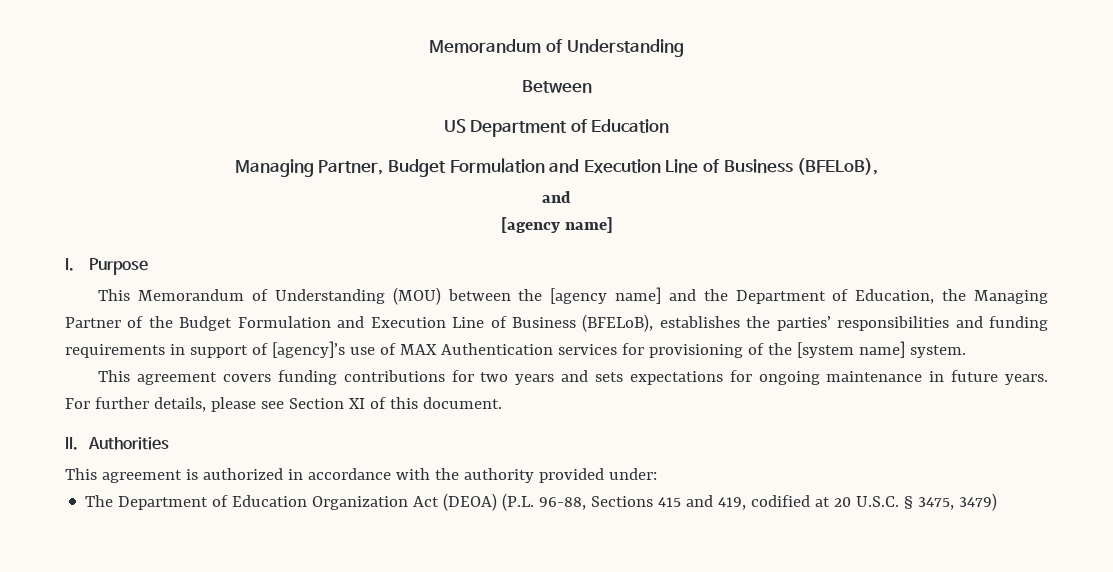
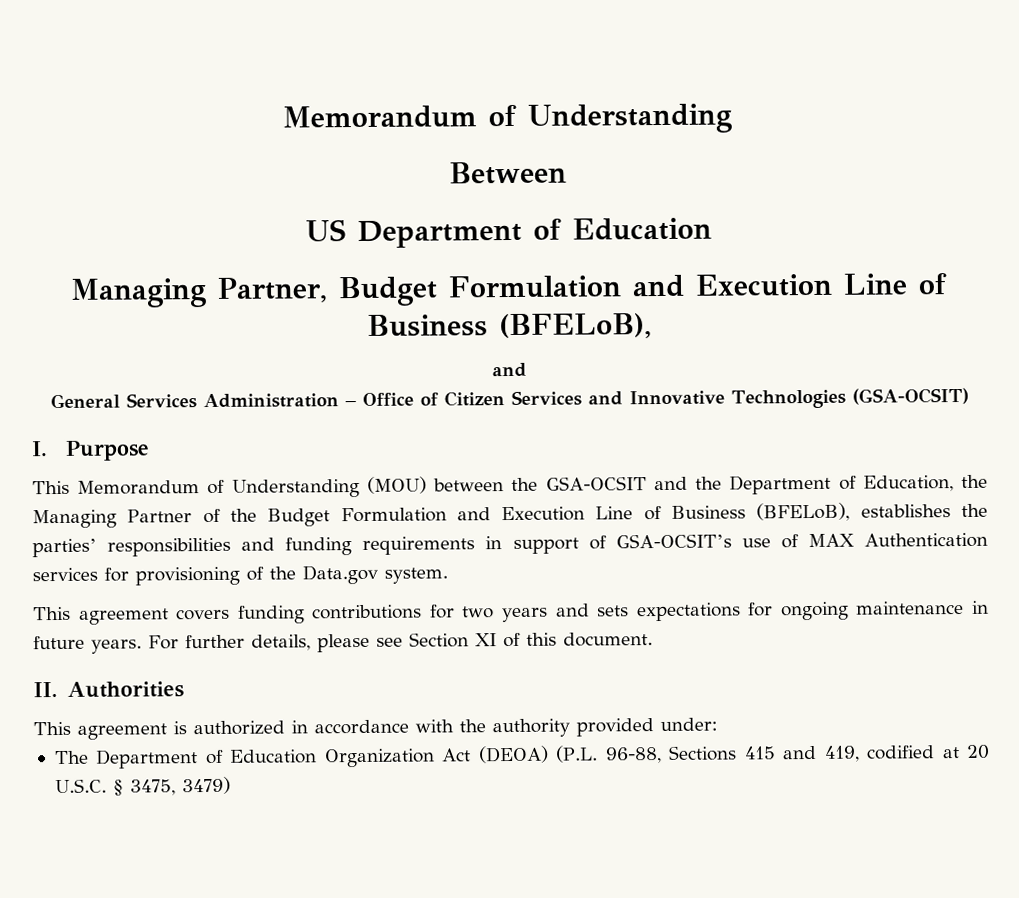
  Managing Partner, Budget Formulation and Execution Line of Business (BFELoB),
  and
- [agency name]
+ General Services Administration – Office of Citizen Services and Innovative Technologies (GSA-OCSIT)
- This Memorandum of Understanding (MOU) between the [agency name] and the Department of Education, the Managing Partner of the Budget Formulation and Execution Line of Business (BFELoB), establishes the parties’ responsibilities and funding requirements in support of [agency]’s use of MAX Authentication services for provisioning of the [system name] system.
+ This Memorandum of Understanding (MOU) between the GSA-OCSIT and the Department of Education, the Managing Partner of the Budget Formulation and Execution Line of Business (BFELoB), establishes the parties’ responsibilities and funding requirements in support of GSA-OCSIT’s use of MAX Authentication services for provisioning of the Data.gov system.

